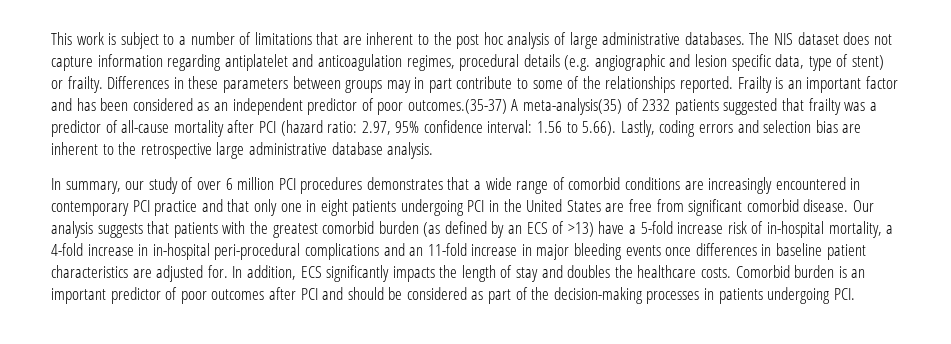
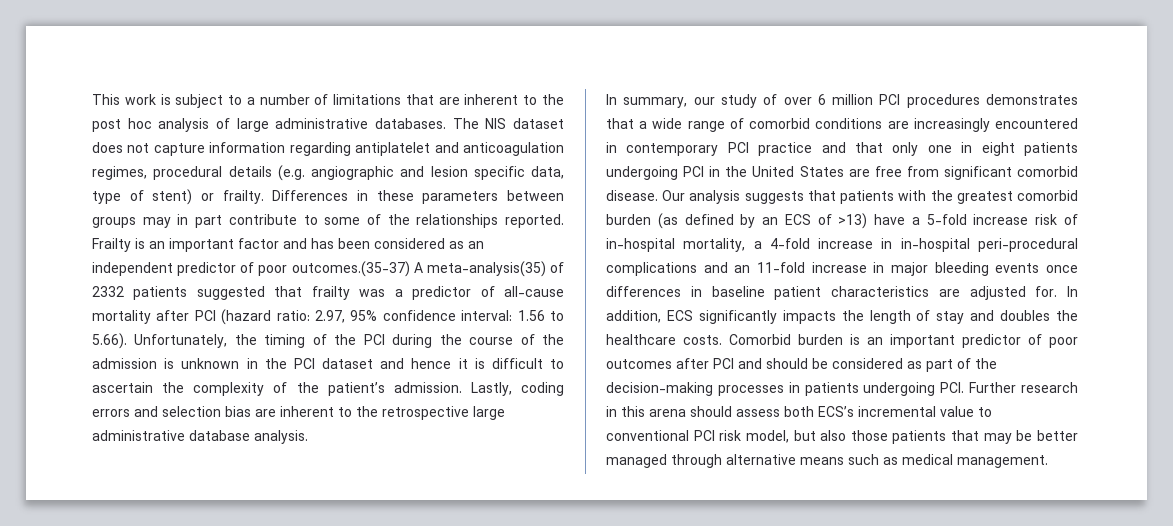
- Frailty is an important factor and has been considered as an independent predictor of poor outcomes.(35-37) A meta-analysis(35) of 2332 patients suggested that frailty was a predictor of all-cause mortality after PCI (hazard ratio: 2.97, 95% confidence interval: 1.56 to 5.66). Lastly, coding errors and selection bias are inherent to the retrospective large administrative database analysis.
+ Frailty is an important factor and has been considered as an independent predictor of poor outcomes.(35-37) A meta-analysis(35) of 2332 patients suggested that frailty was a predictor of all-cause mortality after PCI (hazard ratio: 2.97, 95% confidence interval: 1.56 to 5.66). Unfortunately, the timing of the PCI during the course of the admission is unknown in the PCI dataset and hence it is difficult to ascertain the complexity of the patient’s admission. Lastly, coding errors and selection bias are inherent to the retrospective large administrative database analysis.
- Comorbid burden is an important predictor of poor outcomes after PCI and should be considered as part of the decision-making processes in patients undergoing PCI.
+ Comorbid burden is an important predictor of poor outcomes after PCI and should be considered as part of the decision-making processes in patients undergoing PCI. Further research in this arena should assess both ECS’s incremental value to conventional PCI risk model, but also those patients that may be better managed through alternative means such as medical management.

